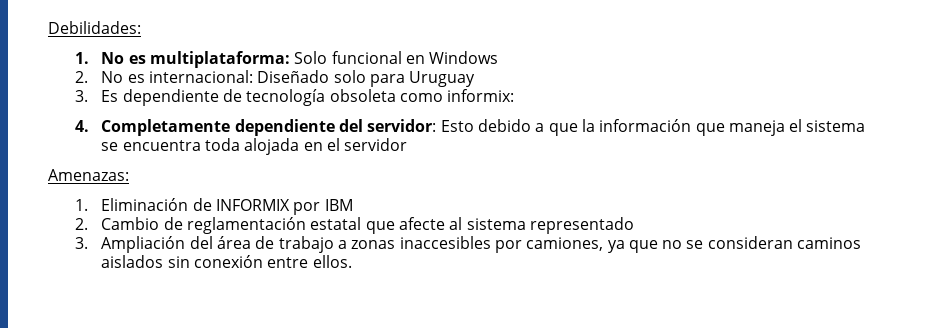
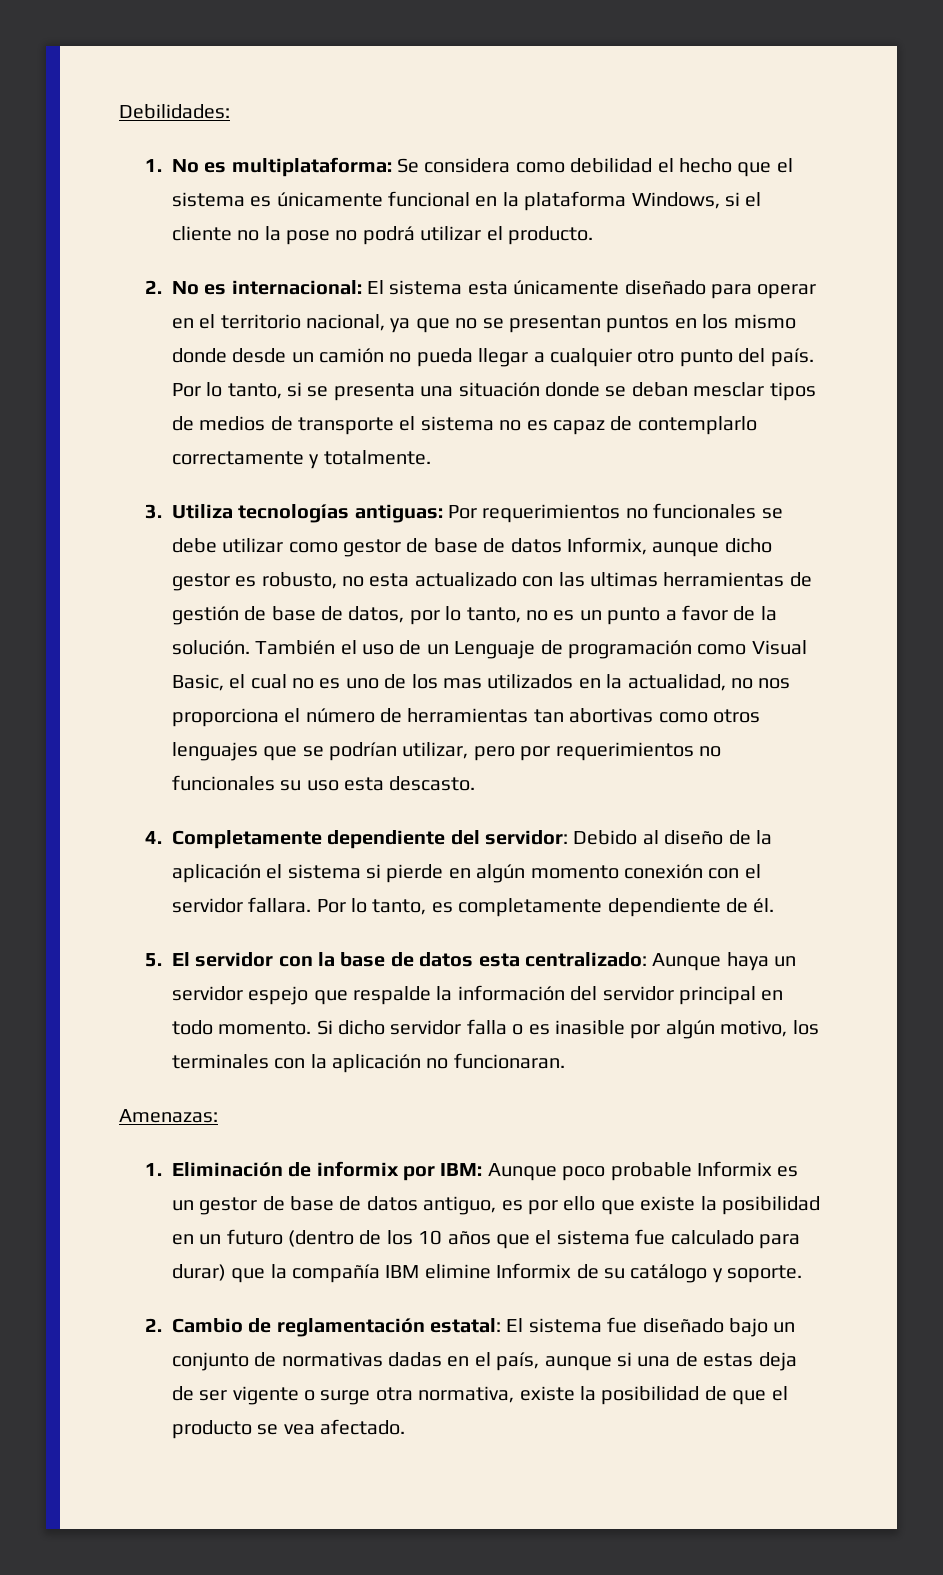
- 1. No es multiplataforma: Solo funcional en Windows
- 2. No es internacional: Diseñado solo para Uruguay
- 3. Es dependiente de tecnología obsoleta como informix:
+ 1. No es multiplataforma: Se considera como debilidad el hecho que el sistema es únicamente funcional en la plataforma Windows, si el cliente no la pose no podrá utilizar el producto.
+ 2. No es internacional: El sistema esta únicamente diseñado para operar en el territorio nacional, ya que no se presentan puntos en los mismo donde desde un camión no pueda llegar a cualquier otro punto del país. Por lo tanto, si se presenta una situación donde se deban mesclar tipos de medios de transporte el sistema no es capaz de contemplarlo correctamente y totalmente.
+ 3. Utiliza tecnologías antiguas: Por requerimientos no funcionales se debe utilizar como gestor de base de datos Informix, aunque dicho gestor es robusto, no esta actualizado con las ultimas herramientas de gestión de base de datos, por lo tanto, no es un punto a favor de la solución. También el uso de un Lenguaje de programación como Visual Basic, el cual no es uno de los mas utilizados en la actualidad, no nos proporciona el número de herramientas tan abortivas como otros lenguajes que se podrían utilizar, pero por requerimientos no funcionales su uso esta descasto.
- 4. Completamente dependiente del servidor: Esto debido a que la información que maneja el sistema se encuentra toda alojada en el servidor
+ 4. Completamente dependiente del servidor: Debido al diseño de la aplicación el sistema si pierde en algún momento conexión con el servidor fallara. Por lo tanto, es completamente dependiente de él.
+ 5. El servidor con la base de datos esta centralizado: Aunque haya un servidor espejo que respalde la información del servidor principal en todo momento. Si dicho servidor falla o es inasible por algún motivo, los terminales con la aplicación no funcionaran.
  Amenazas:
- 1. Eliminación de INFORMIX por IBM
- 2. Cambio de reglamentación estatal que afecte al sistema representado
- 3. Ampliación del área de trabajo a zonas inaccesibles por camiones, ya que no se consideran caminos aislados sin conexión entre ellos.
+ 1. Eliminación de informix por IBM: Aunque poco probable Informix es un gestor de base de datos antiguo, es por ello que existe la posibilidad en un futuro (dentro de los 10 años que el sistema fue calculado para durar) que la compañía IBM elimine Informix de su catálogo y soporte.
+ 2. Cambio de reglamentación estatal: El sistema fue diseñado bajo un conjunto de normativas dadas en el país, aunque si una de estas deja de ser vigente o surge otra normativa, existe la posibilidad de que el producto se vea afectado.

